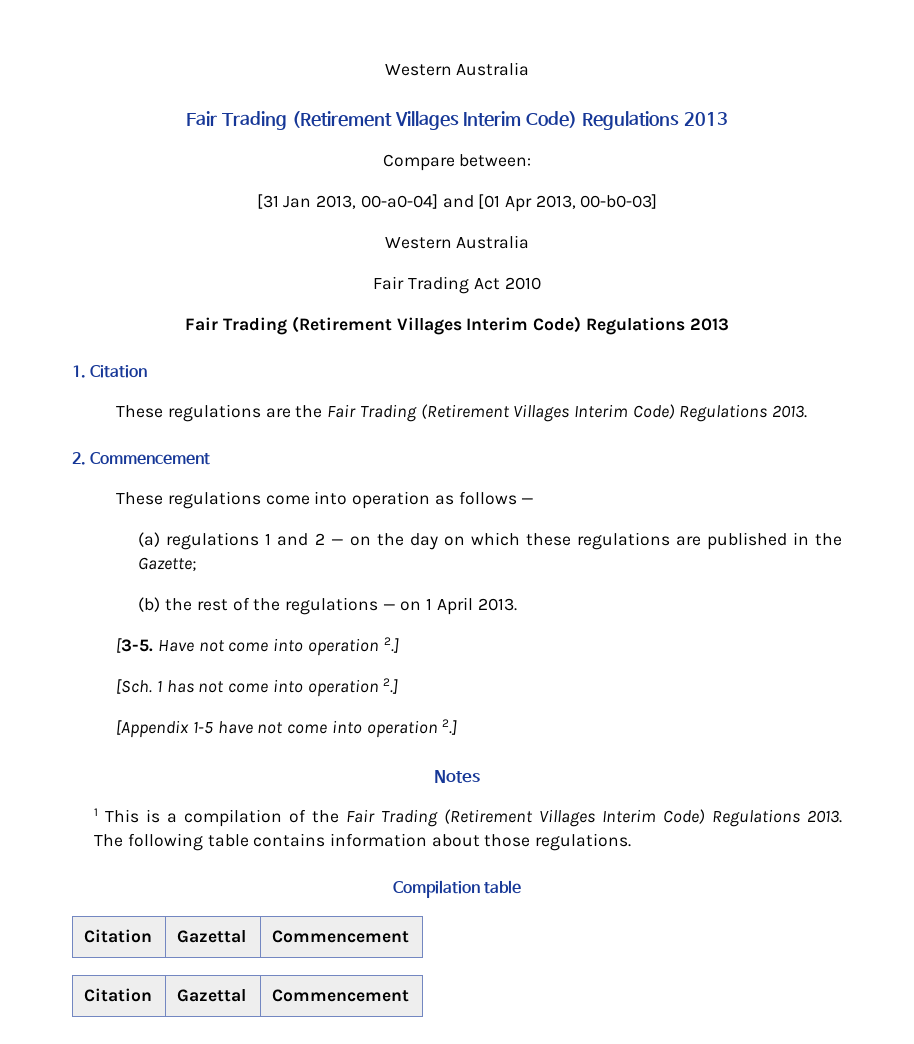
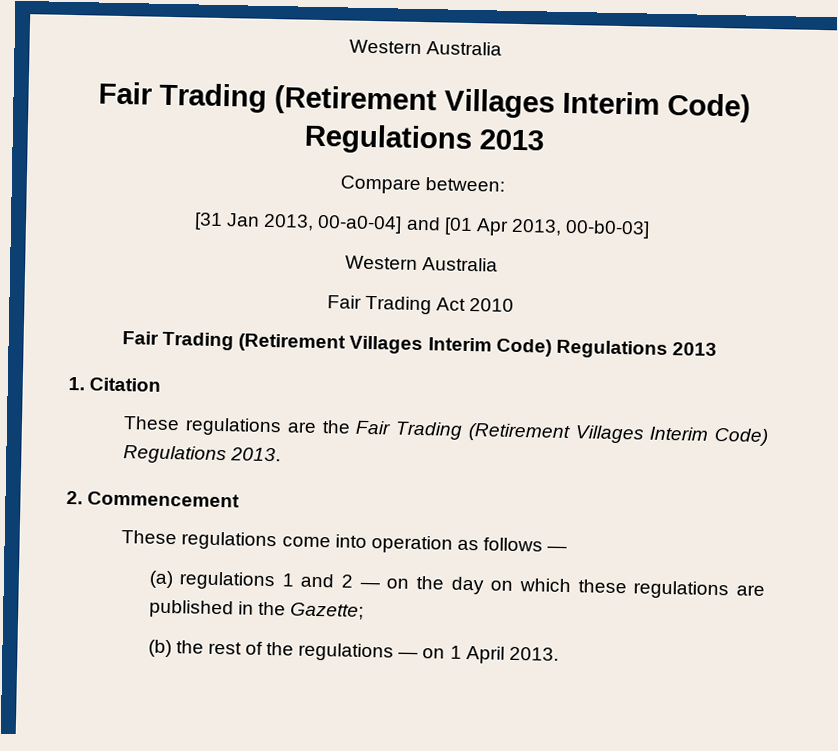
- [3-5. Have not come into operation 2.]
- [Sch. 1 has not come into operation 2.]
- [Appendix 1-5 have not come into operation 2.]
- Notes
- 1 This is a compilation of the Fair Trading (Retirement Villages Interim Code) Regulations 2013. The following table contains information about those regulations.
- Compilation table
- Citation | Gazettal | Commencement
- Citation | Gazettal | Commencement

